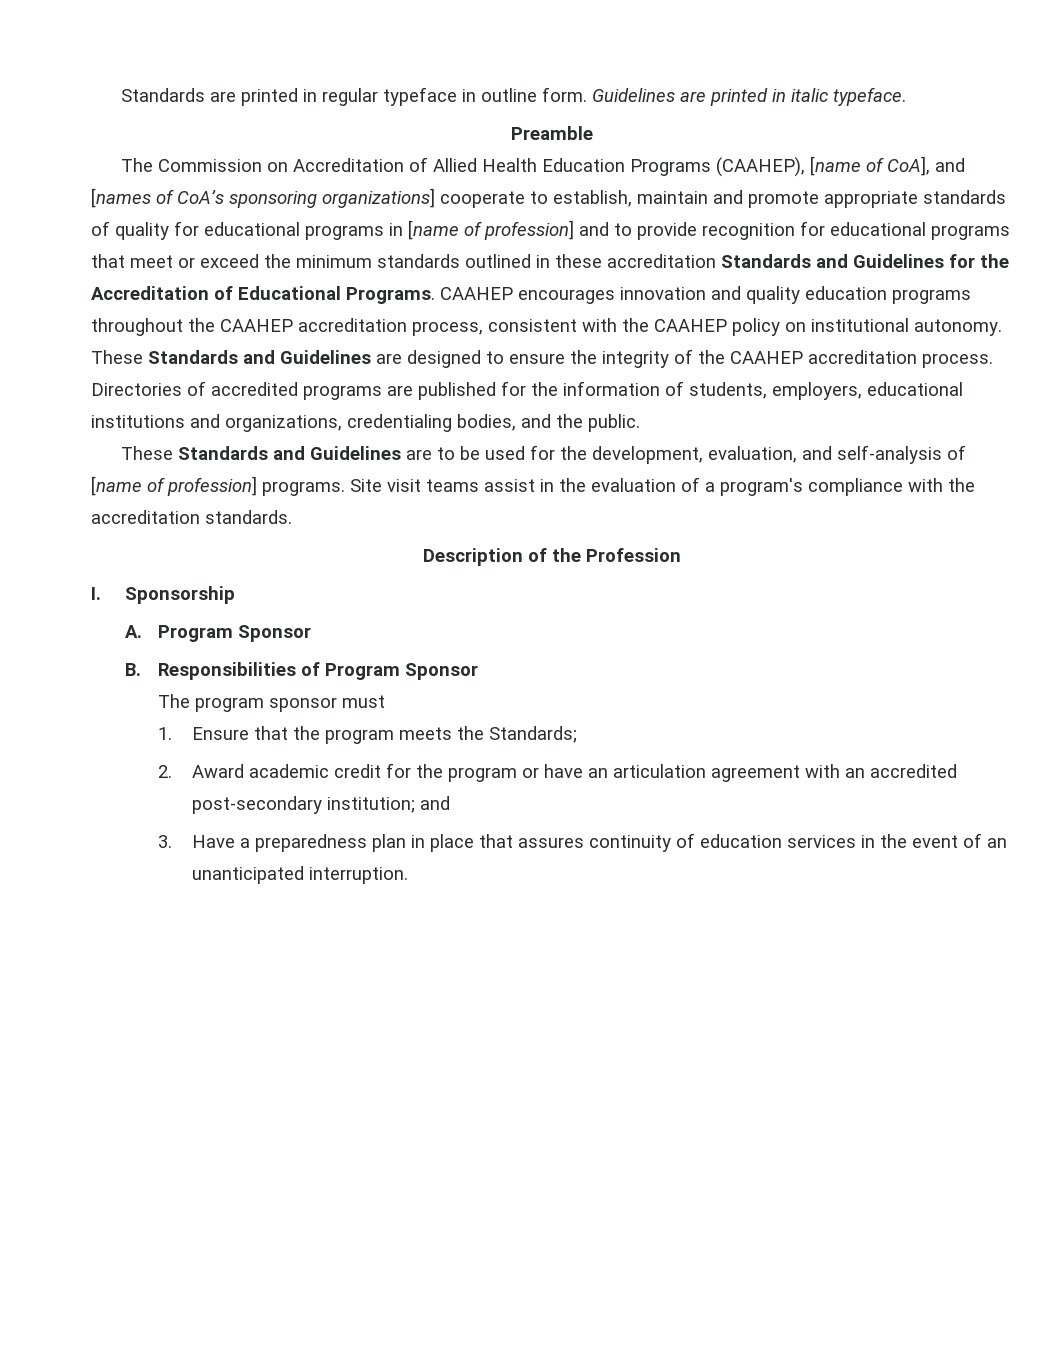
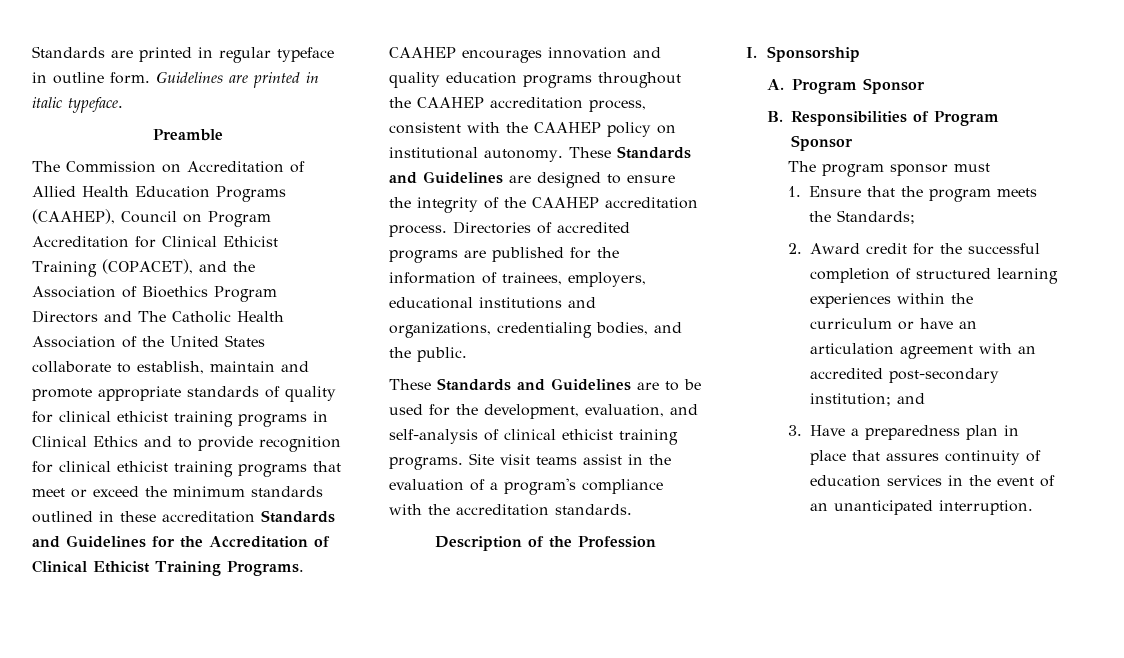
- The Commission on Accreditation of Allied Health Education Programs (CAAHEP), [name of CoA], and [names of CoA’s sponsoring organizations] cooperate to establish, maintain and promote appropriate standards of quality for educational programs in [name of profession] and to provide recognition for educational programs that meet or exceed the minimum standards outlined in these accreditation Standards and Guidelines for the Accreditation of Educational Programs.
+ The Commission on Accreditation of Allied Health Education Programs (CAAHEP), Council on Program Accreditation for Clinical Ethicist Training (COPACET), and the Association of Bioethics Program Directors and The Catholic Health Association of the United States collaborate to establish, maintain and promote appropriate standards of quality for clinical ethicist training programs in Clinical Ethics and to provide recognition for clinical ethicist training programs that meet or exceed the minimum standards outlined in these accreditation Standards and Guidelines for the Accreditation of Clinical Ethicist Training Programs.
- Directories of accredited programs are published for the information of students, employers, educational institutions and organizations, credentialing bodies, and the public.
+ Directories of accredited programs are published for the information of trainees, employers, educational institutions and organizations, credentialing bodies, and the public.
- These Standards and Guidelines are to be used for the development, evaluation, and self-analysis of [name of profession] programs.
+ These Standards and Guidelines are to be used for the development, evaluation, and self-analysis of clinical ethicist training programs.
- 2. Award academic credit for the program or have an articulation agreement with an accredited post-secondary institution; and
+ 2. Award credit for the successful completion of structured learning experiences within the curriculum or have an articulation agreement with an accredited post-secondary institution; and

